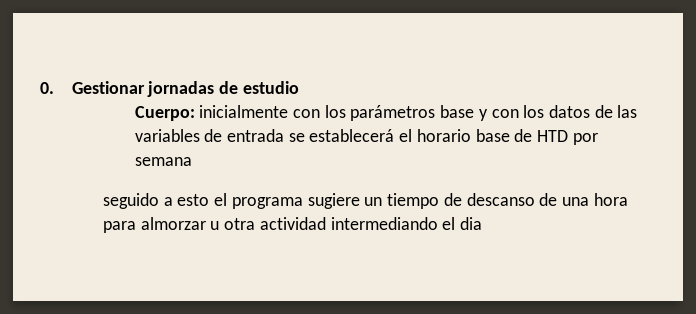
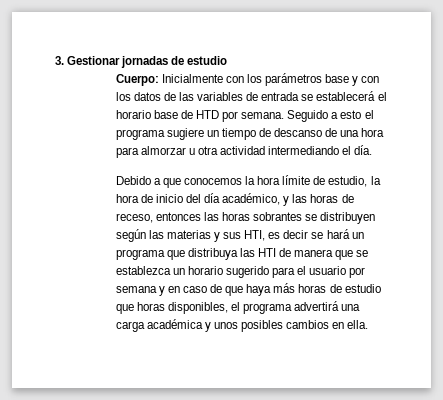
- 0. Gestionar jornadas de estudio
+ 3. Gestionar jornadas de estudio
- Cuerpo: inicialmente con los parámetros base y con los datos de las variables de entrada se establecerá el horario base de HTD por semana
- seguido a esto el programa sugiere un tiempo de descanso de una hora para almorzar u otra actividad intermediando el dia
+ Cuerpo: Inicialmente con los parámetros base y con los datos de las variables de entrada se establecerá el horario base de HTD por semana. Seguido a esto el programa sugiere un tiempo de descanso de una hora para almorzar u otra actividad intermediando el día.
+ Debido a que conocemos la hora límite de estudio, la hora de inicio del día académico, y las horas de receso, entonces las horas sobrantes se distribuyen según las materias y sus HTI, es decir se hará un programa que distribuya las HTI de manera que se establezca un horario sugerido para el usuario por semana y en caso de que haya más horas de estudio que horas disponibles, el programa advertirá una carga académica y unos posibles cambios en ella.

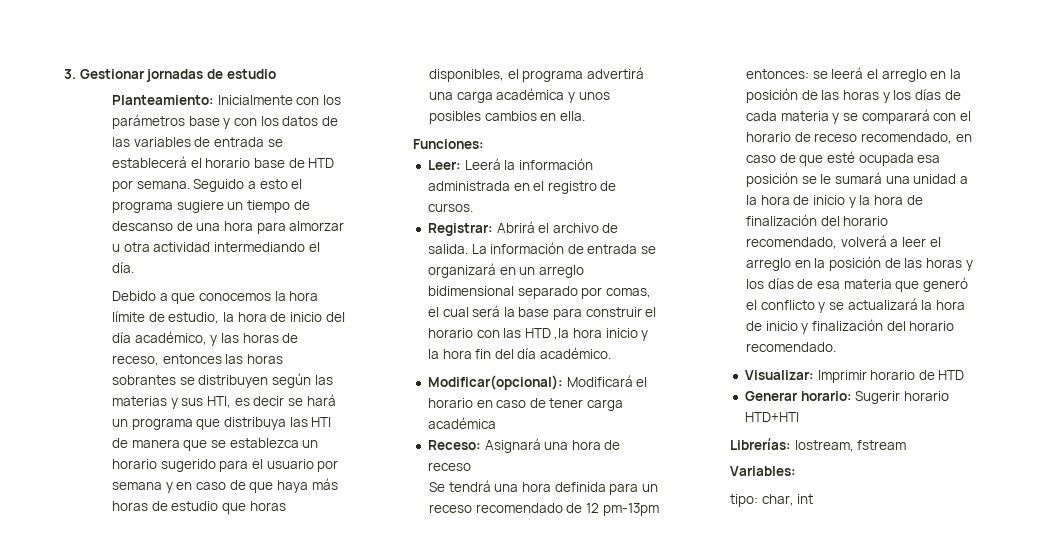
- Cuerpo: Inicialmente con los parámetros base y con los datos de las variables de entrada se establecerá el horario base de HTD por semana.
+ Planteamiento: Inicialmente con los parámetros base y con los datos de las variables de entrada se establecerá el horario base de HTD por semana.
+ Funciones:
+ Leer: Leerá la información administrada en el registro de cursos.
+ Registrar: Abrirá el archivo de salida. La información de entrada se organizará en un arreglo bidimensional separado por comas, el cual será la base para construir el horario con las HTD ,la hora inicio y la hora fin del día académico.
+ Modificar(opcional): Modificará el horario en caso de tener carga académica
+ Receso: Asignará una hora de receso
+ Se tendrá una hora definida para un receso recomendado de 12 pm-13pm entonces: se leerá el arreglo en la posición de las horas y los días de cada materia y se comparará con el horario de receso recomendado, en caso de que esté ocupada esa posición se le sumará una unidad a la hora de inicio y la hora de finalización del horario recomendado, volverá a leer el arreglo en la posición de las horas y los días de esa materia que generó el conflicto y se actualizará la hora de inicio y finalización del horario recomendado.
+ Visualizar: Imprimir horario de HTD
+ Generar horario: Sugerir horario HTD+HTI
+ Librerías: Iostream, fstream
+ Variables:
+ tipo: char, int

